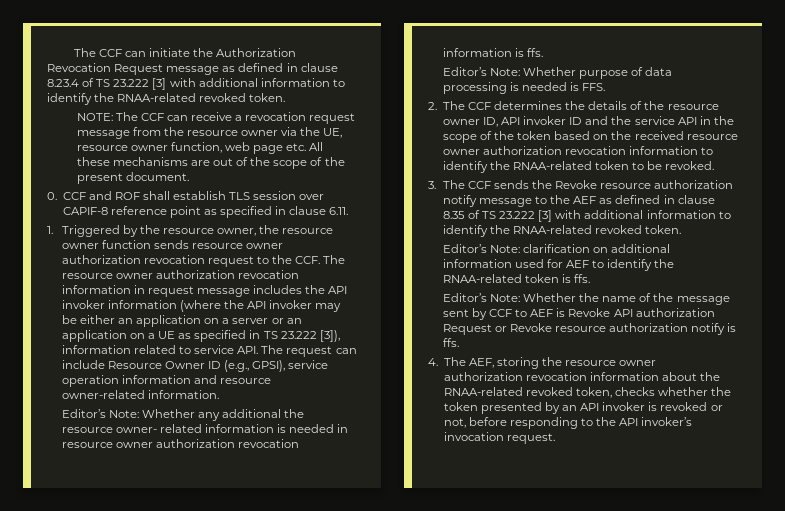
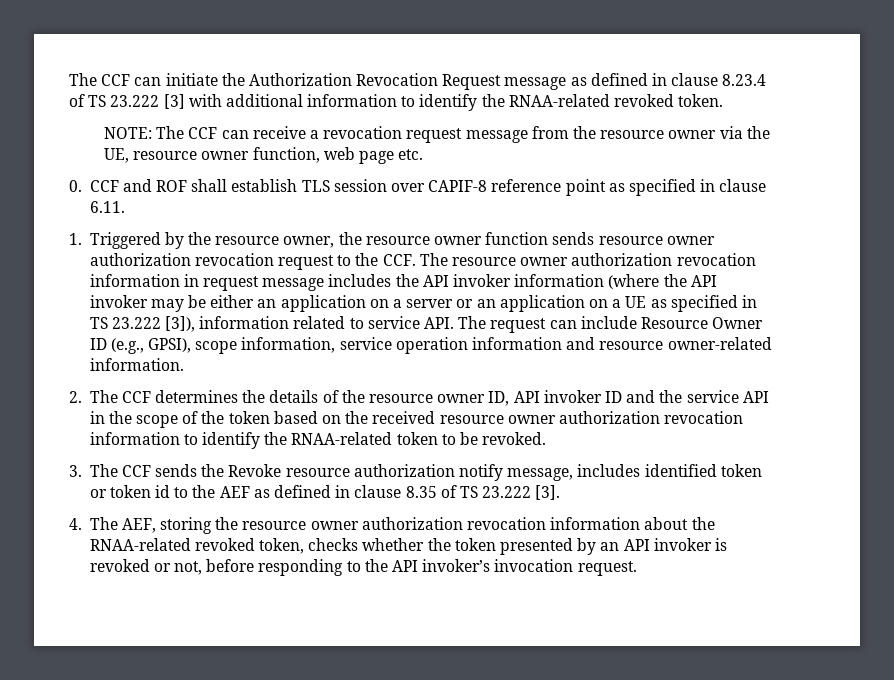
- NOTE: The CCF can receive a revocation request message from the resource owner via the UE, resource owner function, web page etc. All these mechanisms are out of the scope of the present document.
+ NOTE: The CCF can receive a revocation request message from the resource owner via the UE, resource owner function, web page etc.
- 1. Triggered by the resource owner, the resource owner function sends resource owner authorization revocation request to the CCF. The resource owner authorization revocation information in request message includes the API invoker information (where the API invoker may be either an application on a server or an application on a UE as specified in TS 23.222 [3]), information related to service API. The request can include Resource Owner ID (e.g., GPSI), service operation information and resource owner-related information.
+ 1. Triggered by the resource owner, the resource owner function sends resource owner authorization revocation request to the CCF. The resource owner authorization revocation information in request message includes the API invoker information (where the API invoker may be either an application on a server or an application on a UE as specified in TS 23.222 [3]), information related to service API. The request can include Resource Owner ID (e.g., GPSI), scope information, service operation information and resource owner-related information.
- Editor’s Note: Whether any additional the resource owner- related information is needed in resource owner authorization revocation information is ffs.
- Editor’s Note: Whether purpose of data processing is needed is FFS.
- 3. The CCF sends the Revoke resource authorization notify message to the AEF as defined in clause 8.35 of TS 23.222 [3] with additional information to identify the RNAA-related revoked token.
- Editor’s Note: clarification on additional information used for AEF to identify the RNAA-related token is ffs.
- Editor’s Note: Whether the name of the message sent by CCF to AEF is Revoke API authorization Request or Revoke resource authorization notify is ffs.
+ 3. The CCF sends the Revoke resource authorization notify message, includes identified token or token id to the AEF as defined in clause 8.35 of TS 23.222 [3].

